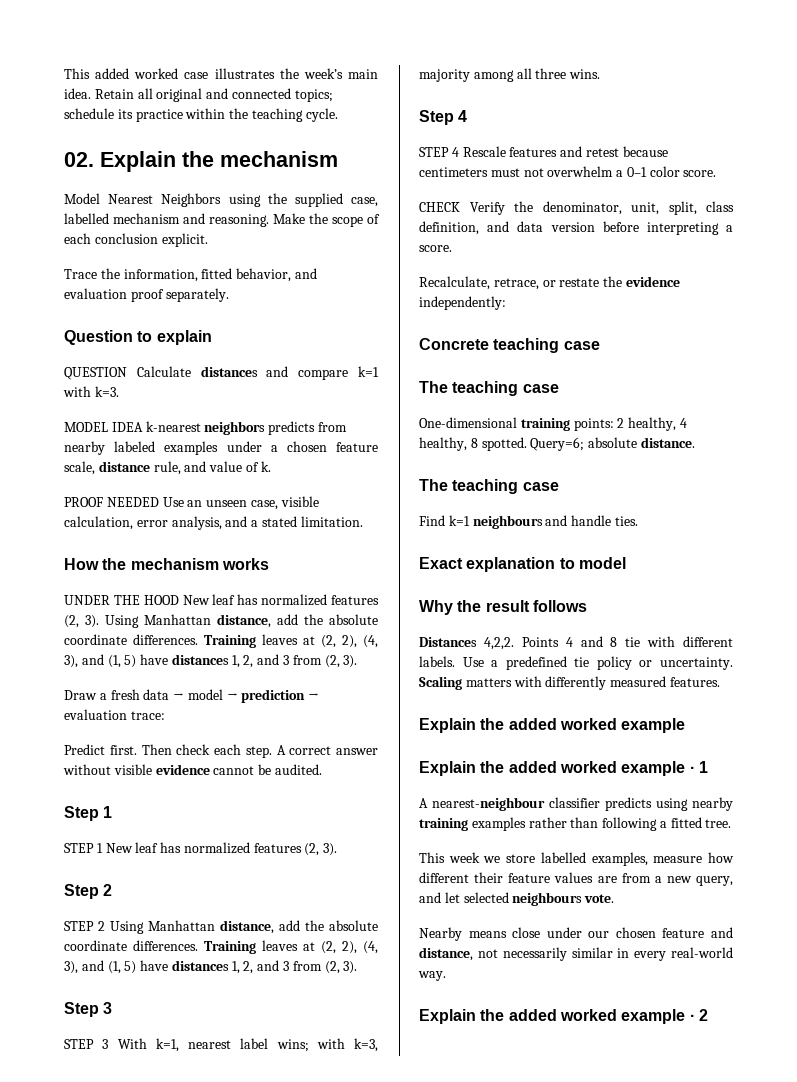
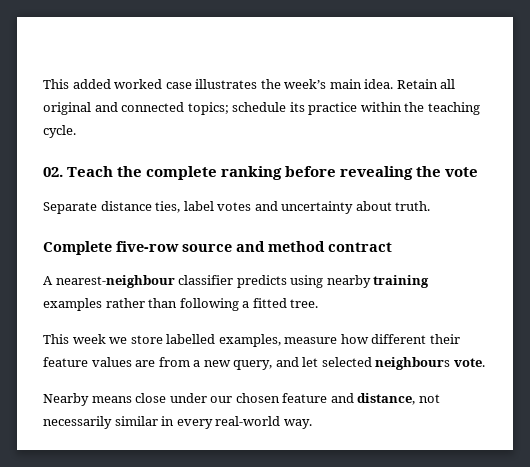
- 02. Explain the mechanism
- Model Nearest Neighbors using the supplied case, labelled mechanism and reasoning. Make the scope of each conclusion explicit.
- Trace the information, fitted behavior, and evaluation proof separately.
- Question to explain
- QUESTION Calculate distances and compare k=1 with k=3.
- MODEL IDEA k-nearest neighbors predicts from nearby labeled examples under a chosen feature scale, distance rule, and value of k.
- PROOF NEEDED Use an unseen case, visible calculation, error analysis, and a stated limitation.
- How the mechanism works
- UNDER THE HOOD New leaf has normalized features (2, 3). Using Manhattan distance, add the absolute coordinate differences. Training leaves at (2, 2), (4, 3), and (1, 5) have distances 1, 2, and 3 from (2, 3).
- Draw a fresh data → model → prediction → evaluation trace:
- Predict first. Then check each step. A correct answer without visible evidence cannot be audited.
- Step 1
- STEP 1 New leaf has normalized features (2, 3).
- Step 2
- STEP 2 Using Manhattan distance, add the absolute coordinate differences. Training leaves at (2, 2), (4, 3), and (1, 5) have distances 1, 2, and 3 from (2, 3).
- Step 3
- STEP 3 With k=1, nearest label wins; with k=3, majority among all three wins.
- Step 4
- STEP 4 Rescale features and retest because centimeters must not overwhelm a 0–1 color score.
- CHECK Verify the denominator, unit, split, class definition, and data version before interpreting a score.
- Recalculate, retrace, or restate the evidence independently:
- Concrete teaching case
- The teaching case
- One-dimensional training points: 2 healthy, 4 healthy, 8 spotted. Query=6; absolute distance.
- The teaching case
- Find k=1 neighbours and handle ties.
- Exact explanation to model
- Why the result follows
- Distances 4,2,2. Points 4 and 8 tie with different labels. Use a predefined tie policy or uncertainty. Scaling matters with differently measured features.
- Explain the added worked example
- Explain the added worked example · 1
+ 02. Teach the complete ranking before revealing the vote
+ Separate distance ties, label votes and uncertainty about truth.
+ Complete five-row source and method contract
- Explain the added worked example · 2

